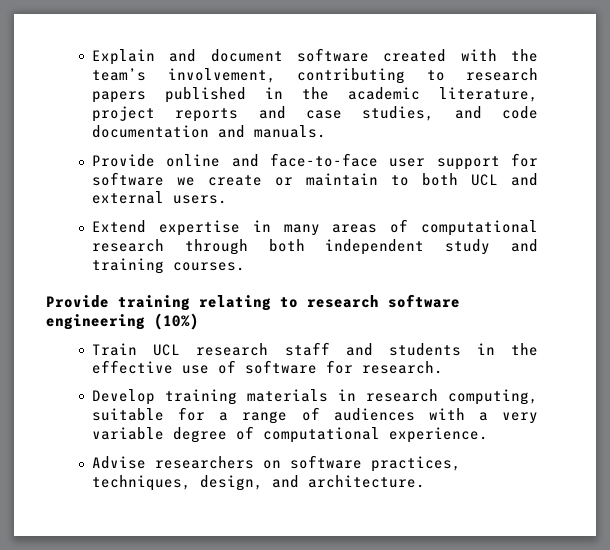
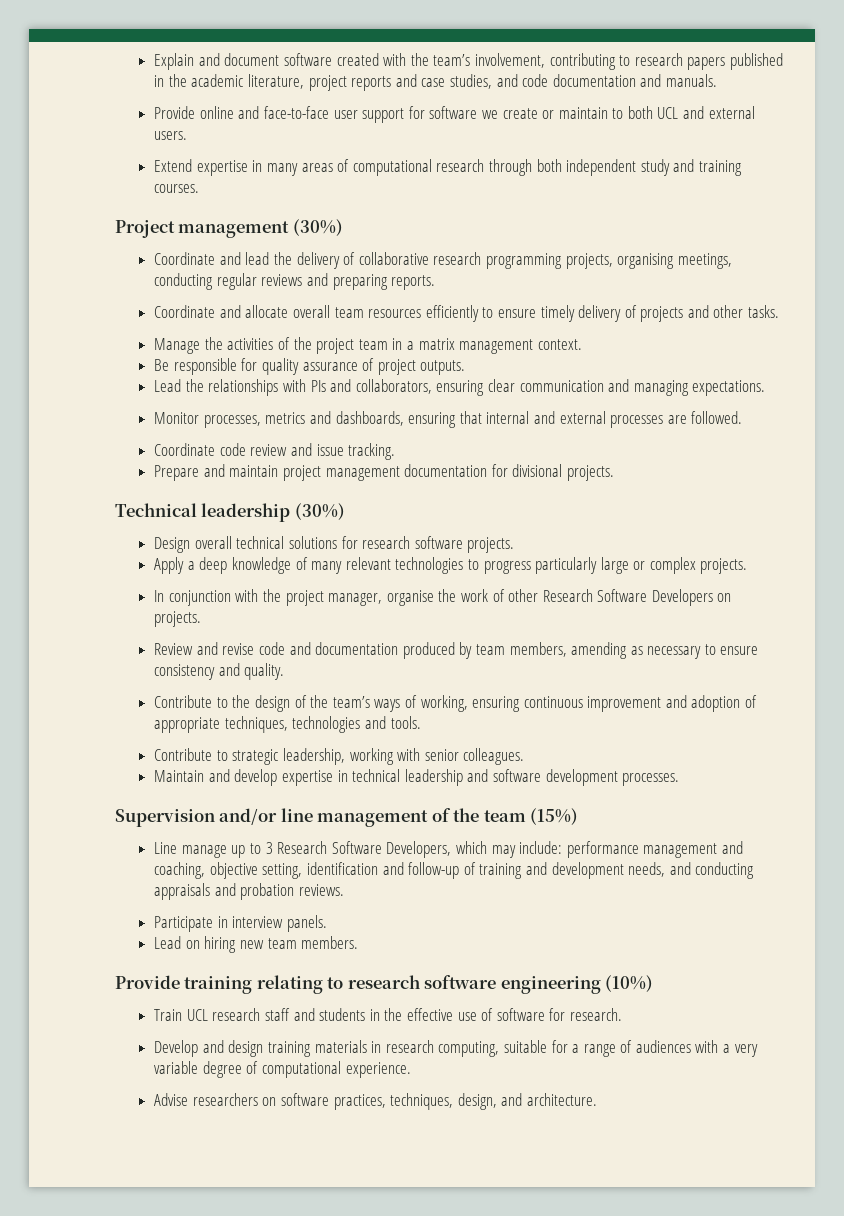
+ Project management (30%)
+ Coordinate and lead the delivery of collaborative research programming projects, organising meetings, conducting regular reviews and preparing reports.
+ Coordinate and allocate overall team resources efficiently to ensure timely delivery of projects and other tasks.
+ Manage the activities of the project team in a matrix management context.
+ Be responsible for quality assurance of project outputs.
+ Lead the relationships with PIs and collaborators, ensuring clear communication and managing expectations.
+ Monitor processes, metrics and dashboards, ensuring that internal and external processes are followed.
+ Coordinate code review and issue tracking.
+ Prepare and maintain project management documentation for divisional projects.
+ Technical leadership (30%)
+ Design overall technical solutions for research software projects.
+ Apply a deep knowledge of many relevant technologies to progress particularly large or complex projects.
+ In conjunction with the project manager, organise the work of other Research Software Developers on projects.
+ Review and revise code and documentation produced by team members, amending as necessary to ensure consistency and quality.
+ Contribute to the design of the team’s ways of working, ensuring continuous improvement and adoption of appropriate techniques, technologies and tools.
+ Contribute to strategic leadership, working with senior colleagues.
+ Maintain and develop expertise in technical leadership and software development processes.
+ Supervision and/or line management of the team (15%)
+ Line manage up to 3 Research Software Developers, which may include: performance management and coaching, objective setting, identification and follow-up of training and development needs, and conducting appraisals and probation reviews.
+ Participate in interview panels.
+ Lead on hiring new team members.
- Develop training materials in research computing, suitable for a range of audiences with a very variable degree of computational experience.
+ Develop and design training materials in research computing, suitable for a range of audiences with a very variable degree of computational experience.

